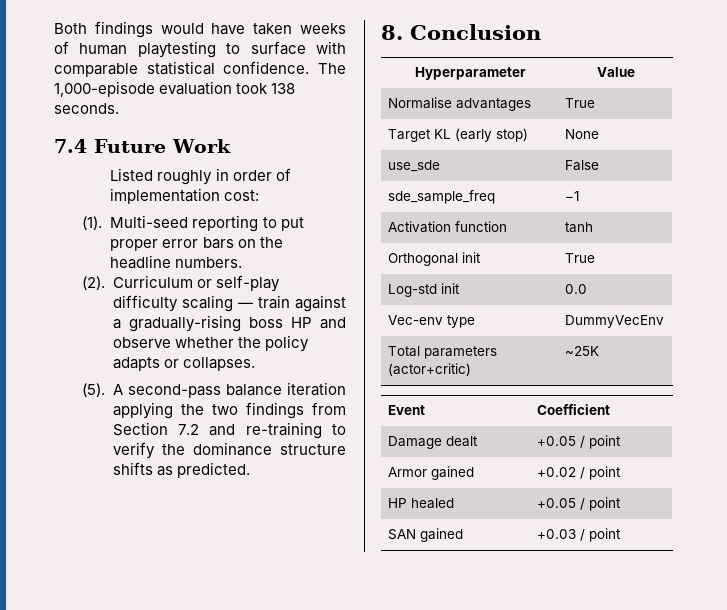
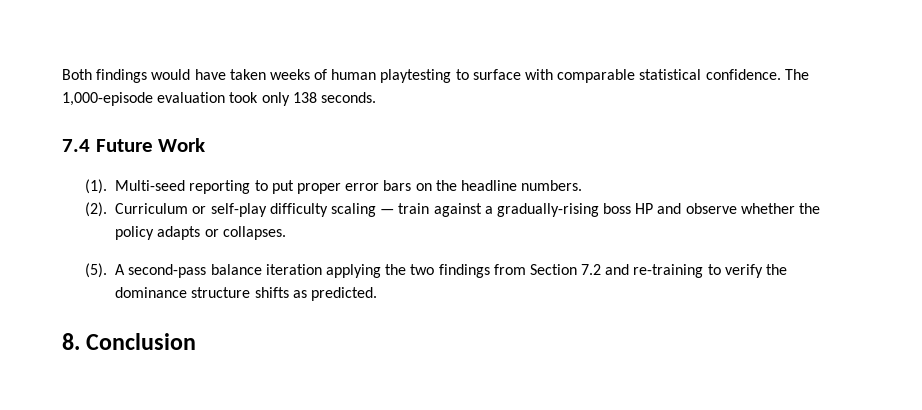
- The 1,000-episode evaluation took 138 seconds.
+ The 1,000-episode evaluation took only 138 seconds.
- Listed roughly in order of implementation cost:
- Hyperparameter | Value
- Normalise advantages | True
- Target KL (early stop) | None
- use_sde | False
- sde_sample_freq | −1
- Activation function | tanh
- Orthogonal init | True
- Log-std init | 0.0
- Vec-env type | DummyVecEnv
- Total parameters (actor+critic) | ~25K
- Event | Coefficient
- Damage dealt | +0.05 / point
- Armor gained | +0.02 / point
- HP healed | +0.05 / point
- SAN gained | +0.03 / point

